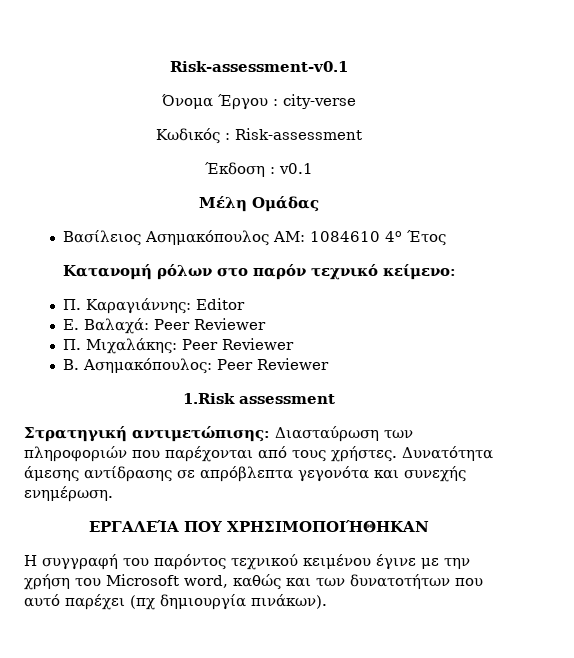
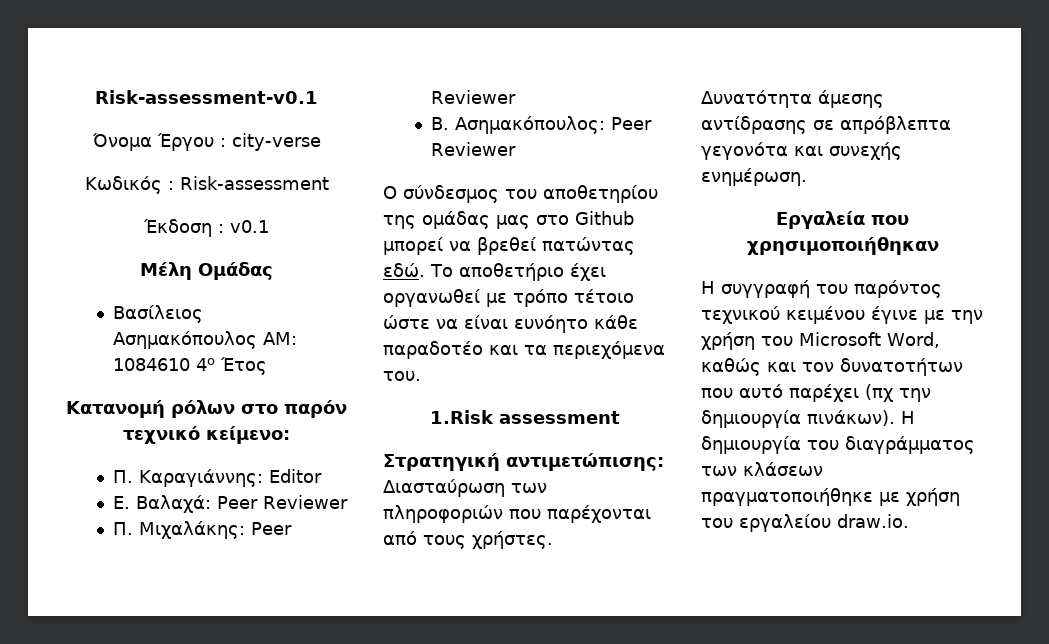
+ Ο σύνδεσμος του αποθετηρίου της ομάδας μας στο Github μπορεί να βρεθεί πατώντας εδώ. Το αποθετήριο έχει οργανωθεί με τρόπο τέτοιο ώστε να είναι ευνόητο κάθε παραδοτέο και τα περιεχόμενα του.
- ΕΡΓΑΛΕΊΑ ΠΟΥ ΧΡΗΣΙΜΟΠΟΙΉΘΗΚΑΝ
+ Εργαλεία που χρησιμοποιήθηκαν
- Η συγγραφή του παρόντος τεχνικού κειμένου έγινε με την χρήση του Microsoft word, καθώς και των δυνατοτήτων που αυτό παρέχει (πχ δημιουργία πινάκων).
+ Η συγγραφή του παρόντος τεχνικού κειμένου έγινε με την χρήση του Microsoft Word, καθώς και τον δυνατοτήτων που αυτό παρέχει (πχ την δημιουργία πινάκων).
+ Η δημιουργία του διαγράμματος των κλάσεων πραγματοποιήθηκε με χρήση του εργαλείου draw.io.

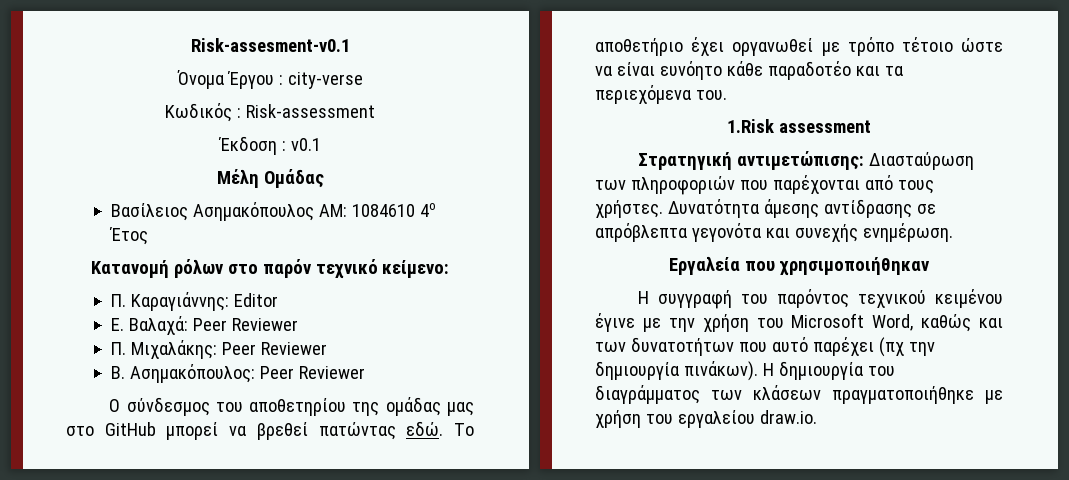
- Risk-assessment-v0.1
+ Risk-assesment-v0.1
- Ο σύνδεσμος του αποθετηρίου της ομάδας μας στο Github μπορεί να βρεθεί πατώντας εδώ.
+ Ο σύνδεσμος του αποθετηρίου της ομάδας μας στο GitHub μπορεί να βρεθεί πατώντας εδώ.
- Η συγγραφή του παρόντος τεχνικού κειμένου έγινε με την χρήση του Microsoft Word, καθώς και τον δυνατοτήτων που αυτό παρέχει (πχ την δημιουργία πινάκων).
+ Η συγγραφή του παρόντος τεχνικού κειμένου έγινε με την χρήση του Microsoft Word, καθώς και των δυνατοτήτων που αυτό παρέχει (πχ την δημιουργία πινάκων).

